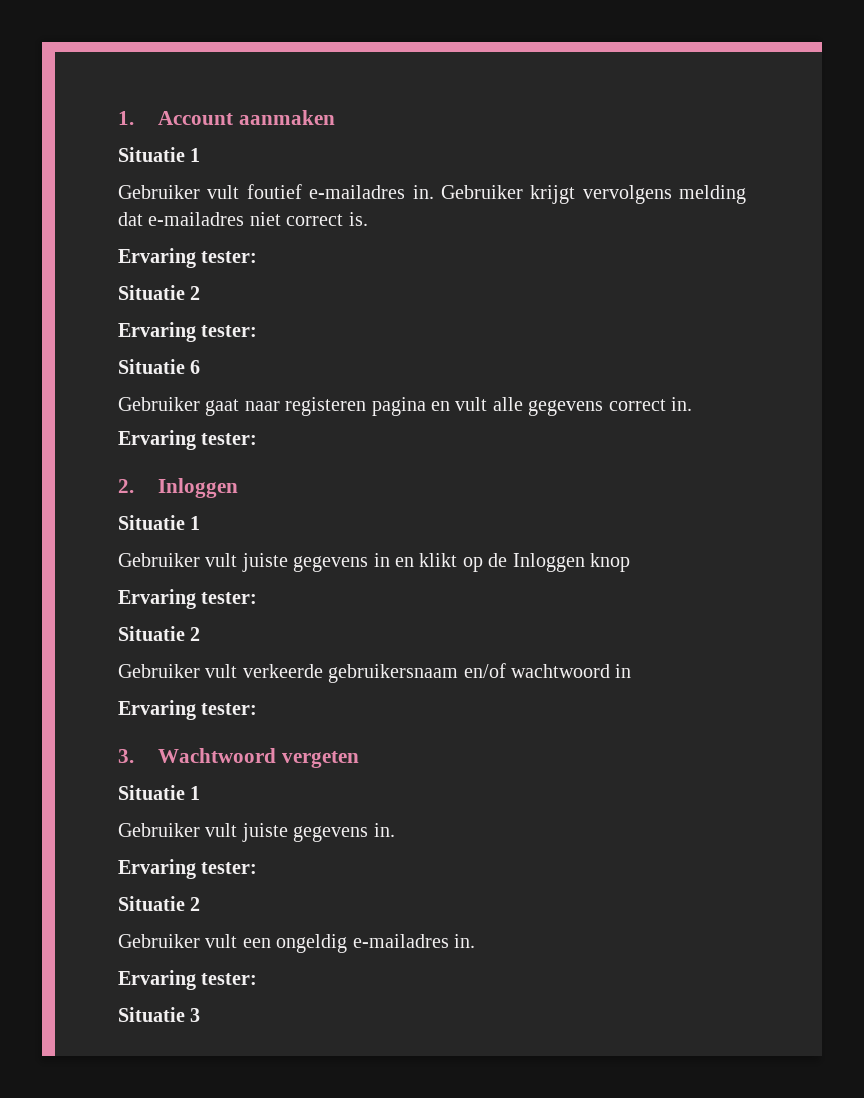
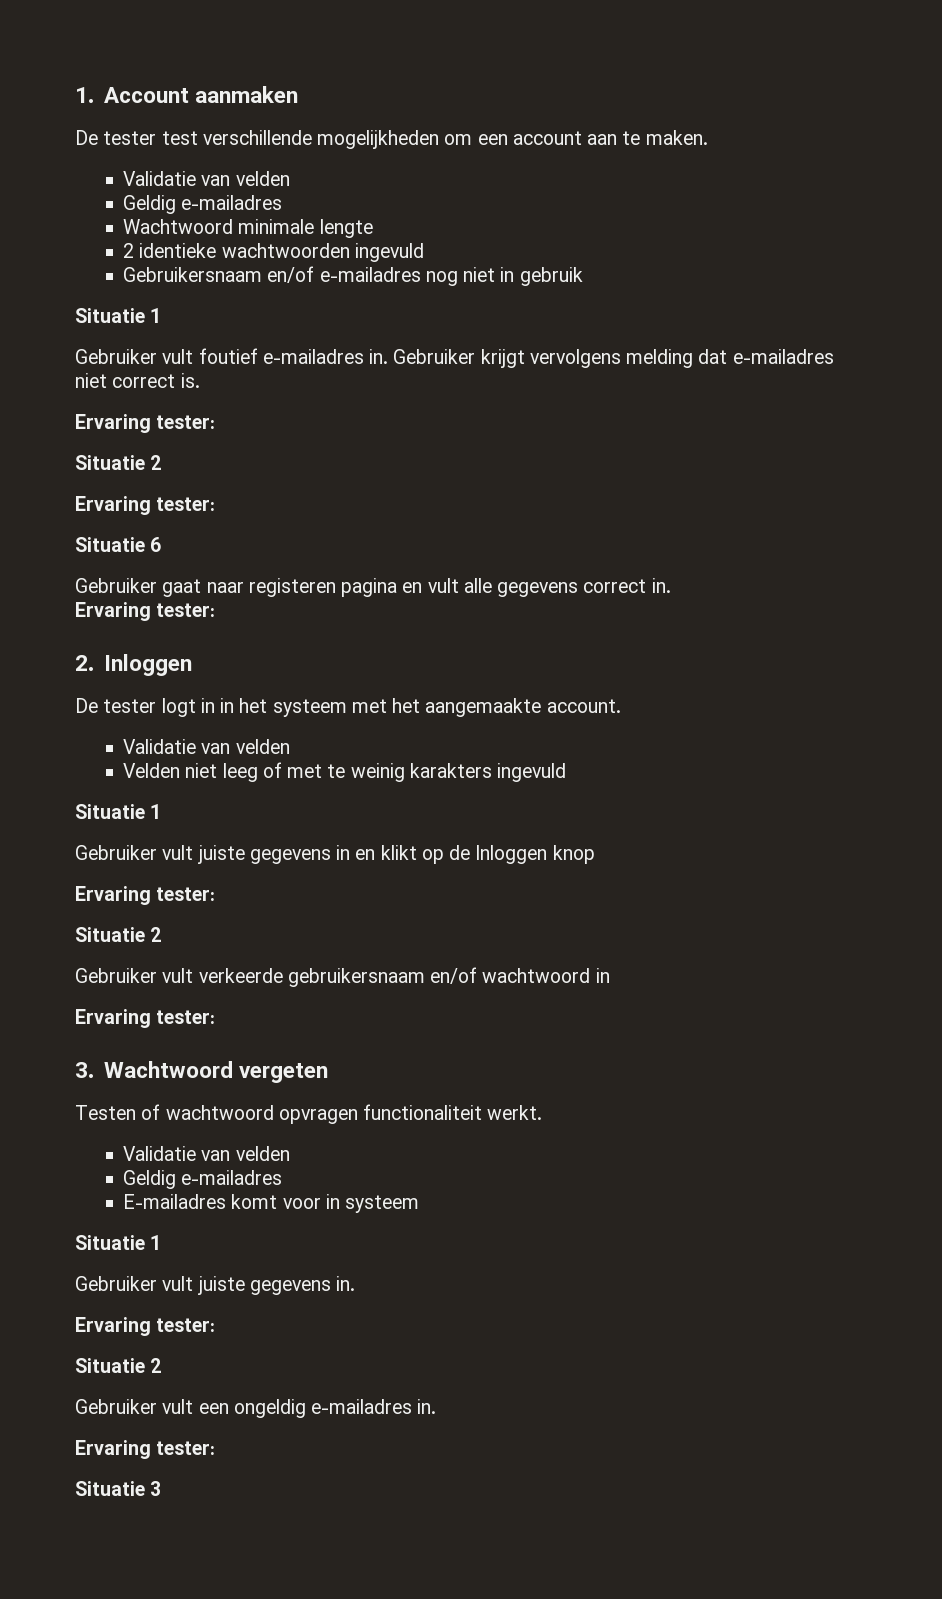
+ De tester test verschillende mogelijkheden om een account aan te maken.
+ Validatie van velden
+ Geldig e-mailadres
+ Wachtwoord minimale lengte
+ 2 identieke wachtwoorden ingevuld
+ Gebruikersnaam en/of e-mailadres nog niet in gebruik
+ De tester logt in in het systeem met het aangemaakte account.
+ Validatie van velden
+ Velden niet leeg of met te weinig karakters ingevuld
+ Testen of wachtwoord opvragen functionaliteit werkt.
+ Validatie van velden
+ Geldig e-mailadres
+ E-mailadres komt voor in systeem

